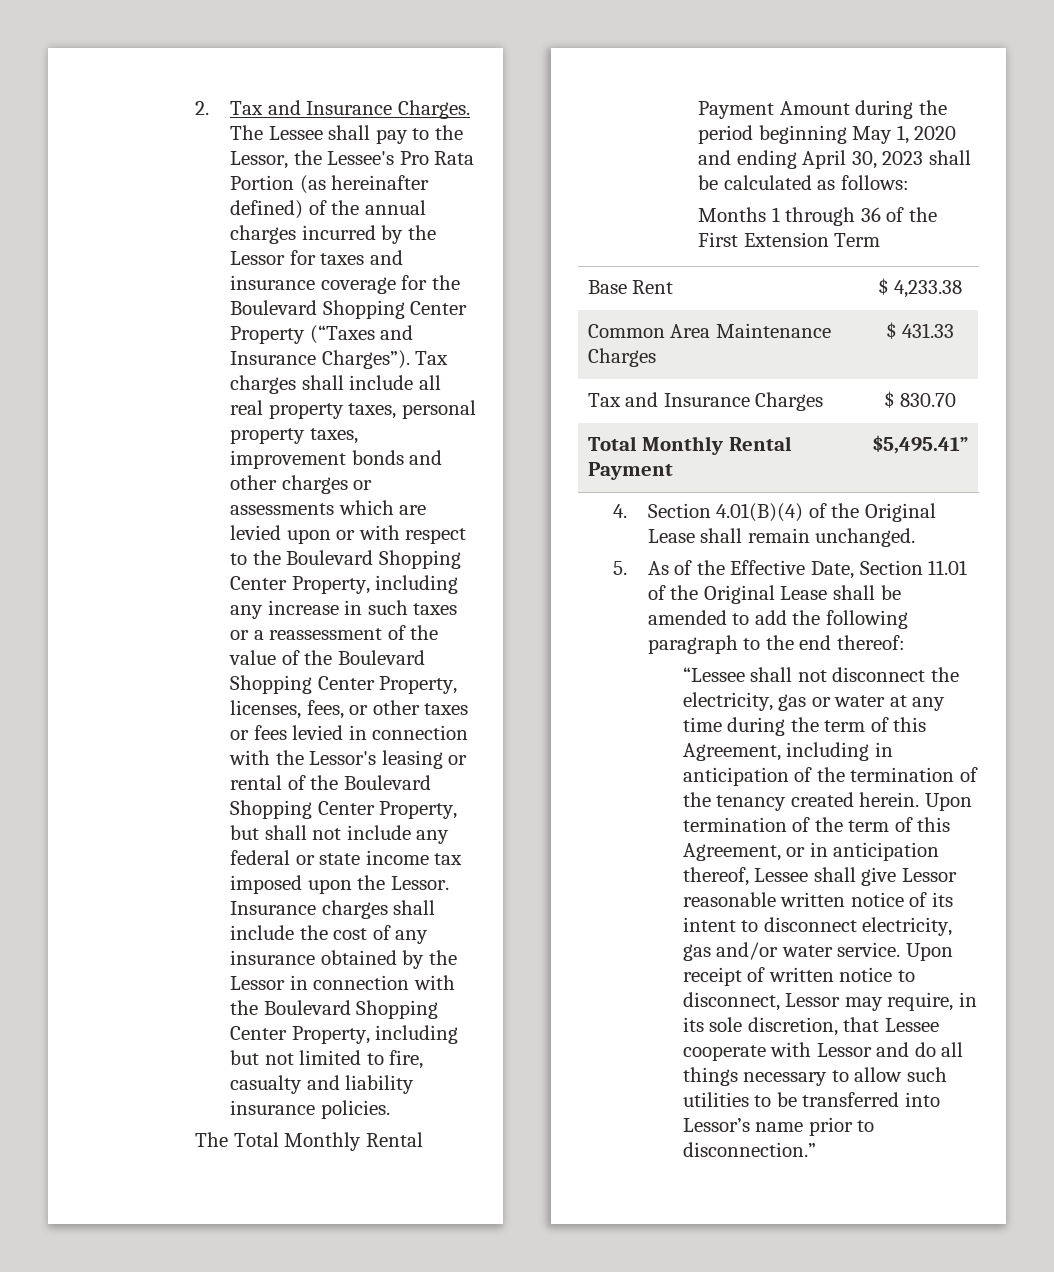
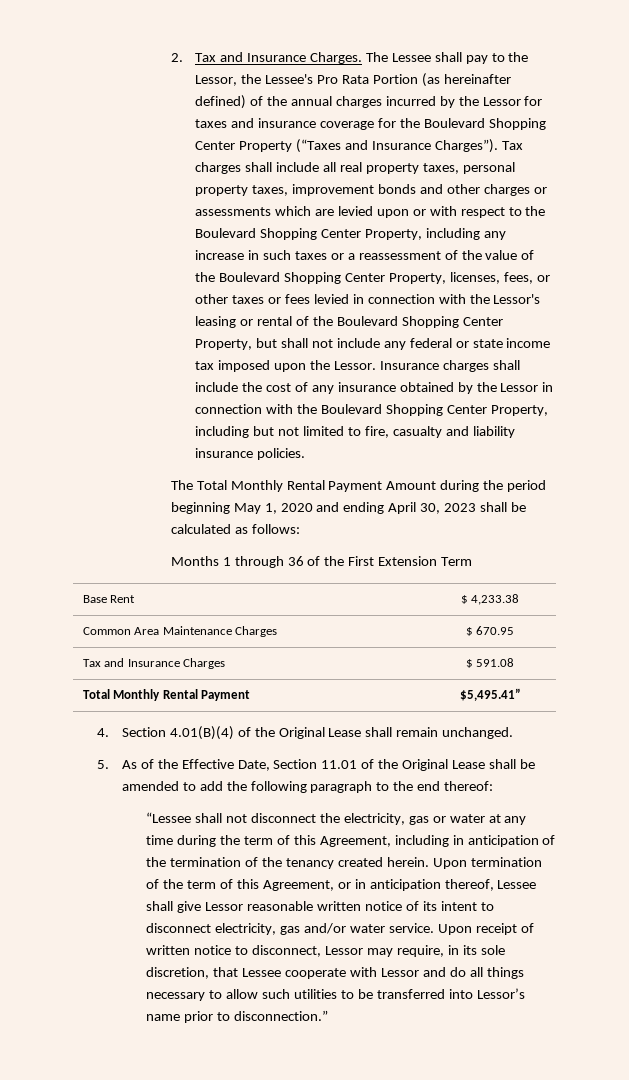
- Common Area Maintenance Charges | $ 431.33
+ Common Area Maintenance Charges | $ 670.95
- Tax and Insurance Charges | $ 830.70
+ Tax and Insurance Charges | $ 591.08

